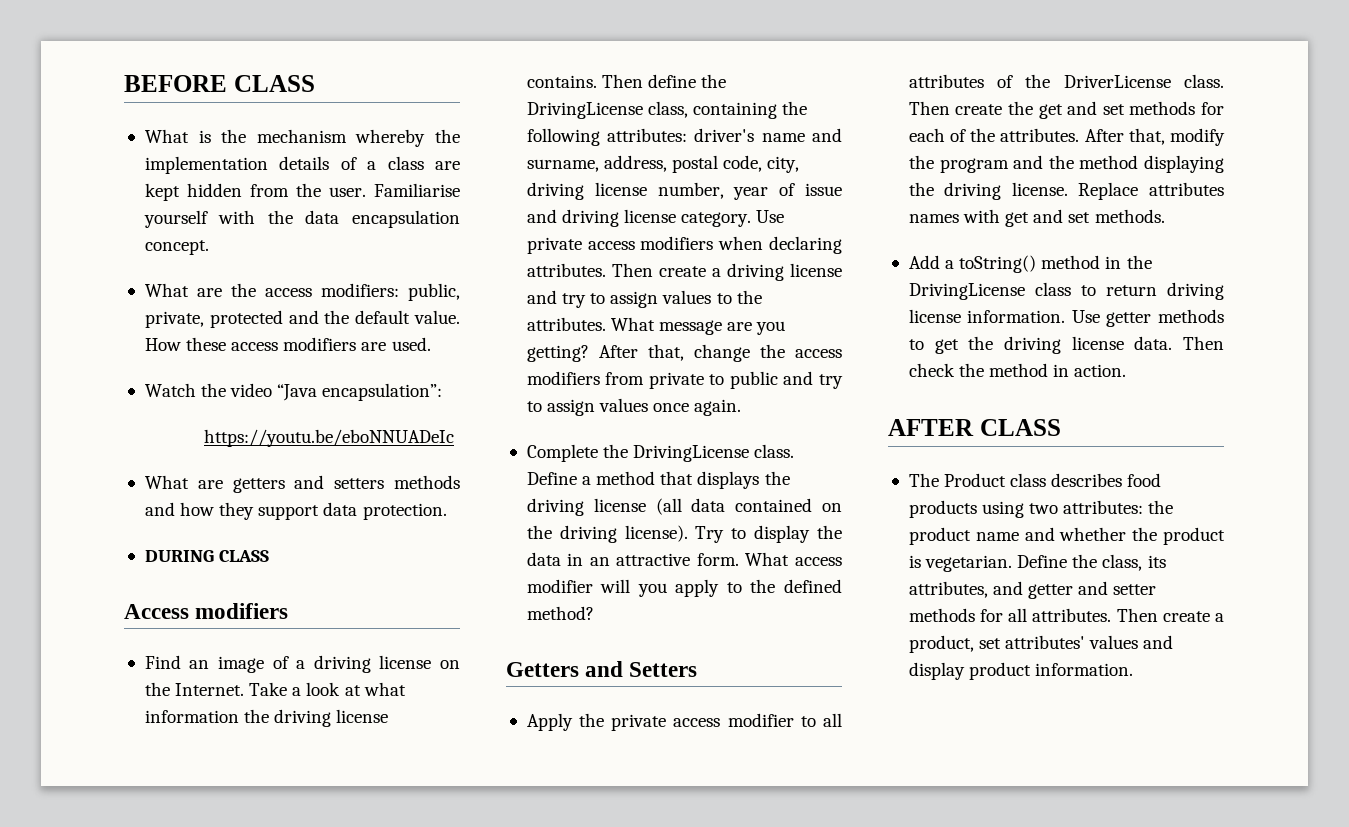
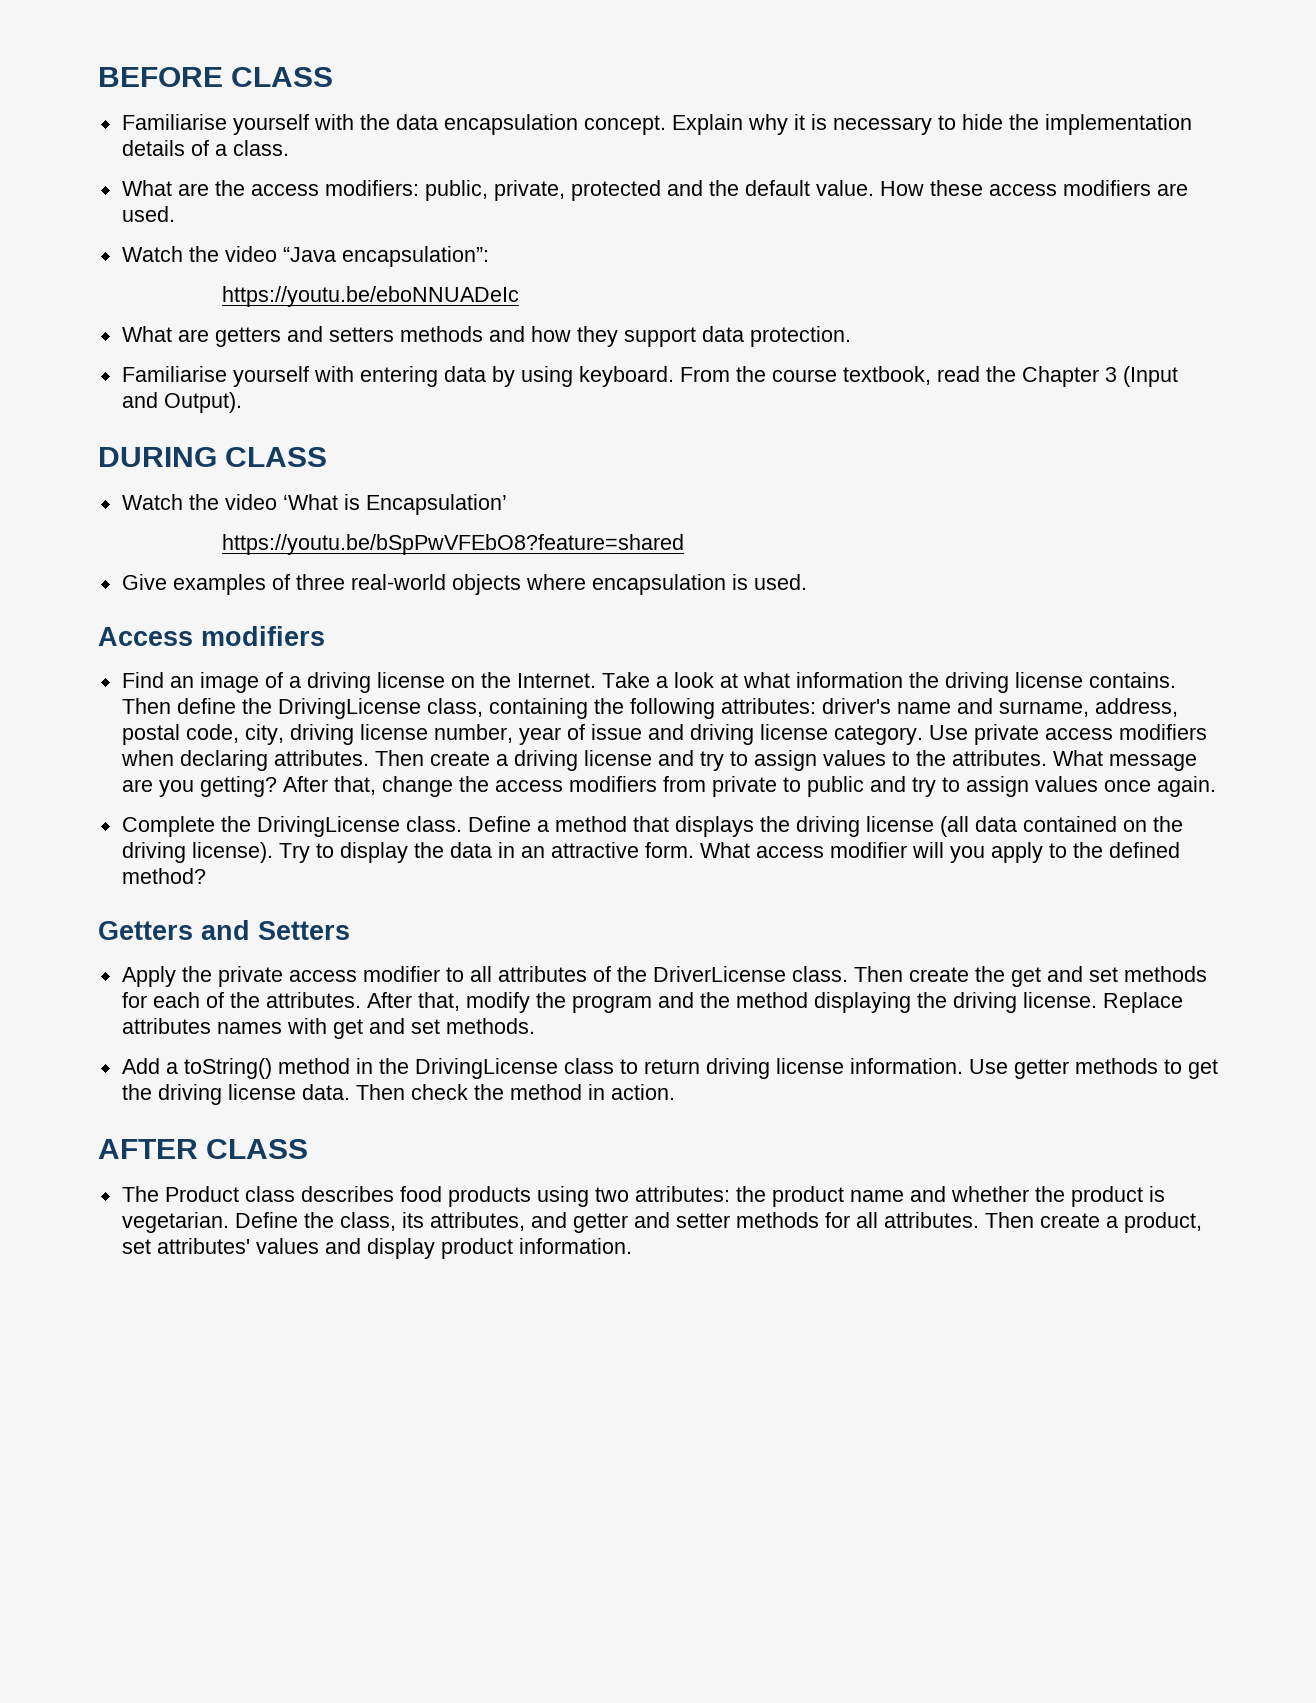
- What is the mechanism whereby the implementation details of a class are kept hidden from the user.
+ Explain why it is necessary to hide the implementation details of a class.
+ Familiarise yourself with entering data by using keyboard. From the course textbook, read the Chapter 3 (Input and Output).
  DURING CLASS
+ Watch the video ‘What is Encapsulation’
+ https://youtu.be/bSpPwVFEbO8?feature=shared
+ Give examples of three real-world objects where encapsulation is used.

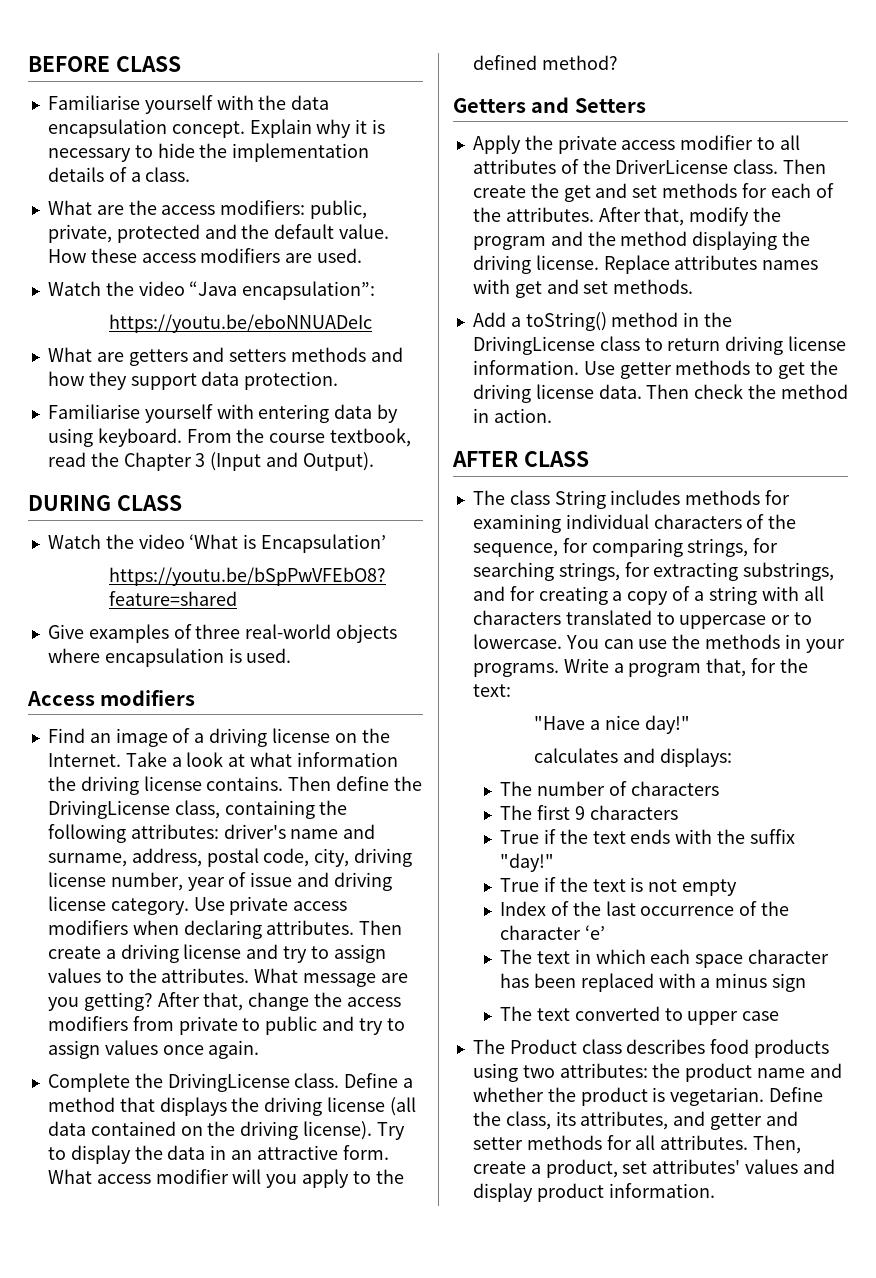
+ The class String includes methods for examining individual characters of the sequence, for comparing strings, for searching strings, for extracting substrings, and for creating a copy of a string with all characters translated to uppercase or to lowercase. You can use the methods in your programs. Write a program that, for the text:
+ "Have a nice day!"
+ calculates and displays:
+ The number of characters
+ The first 9 characters
+ True if the text ends with the suffix "day!"
+ True if the text is not empty
+ Index of the last occurrence of the character ‘e’
+ The text in which each space character has been replaced with a minus sign
+ The text converted to upper case
- Then create a product, set attributes' values and display product information.
+ Then, create a product, set attributes' values and display product information.

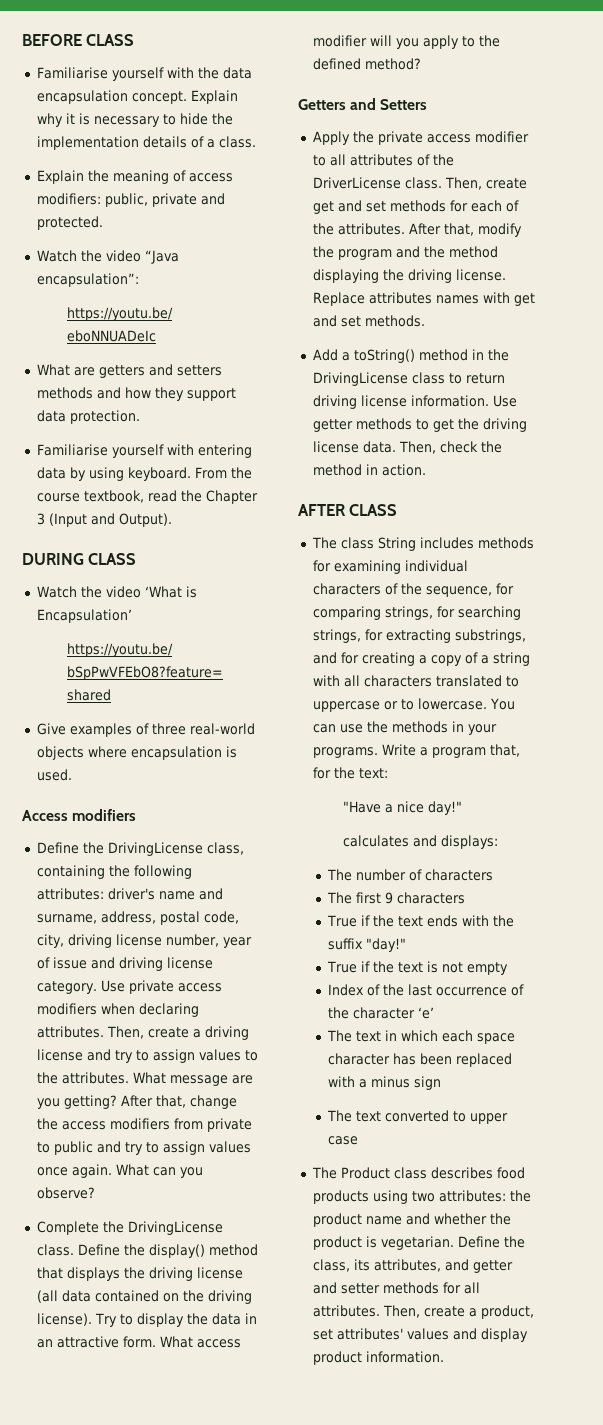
- What are the access modifiers: public, private, protected and the default value. How these access modifiers are used.
+ Explain the meaning of access modifiers: public, private and protected.
- Find an image of a driving license on the Internet. Take a look at what information the driving license contains. Then define the DrivingLicense class, containing the following attributes: driver's name and surname, address, postal code, city, driving license number, year of issue and driving license category.
+ Define the DrivingLicense class, containing the following attributes: driver's name and surname, address, postal code, city, driving license number, year of issue and driving license category.
- Then create a driving license and try to assign values to the attributes.
+ Then, create a driving license and try to assign values to the attributes.
+ What can you observe?
- Define a method that displays the driving license (all data contained on the driving license).
+ Define the display() method that displays the driving license (all data contained on the driving license).
- Then create the get and set methods for each of the attributes.
+ Then, create get and set methods for each of the attributes.
- Then check the method in action.
+ Then, check the method in action.

